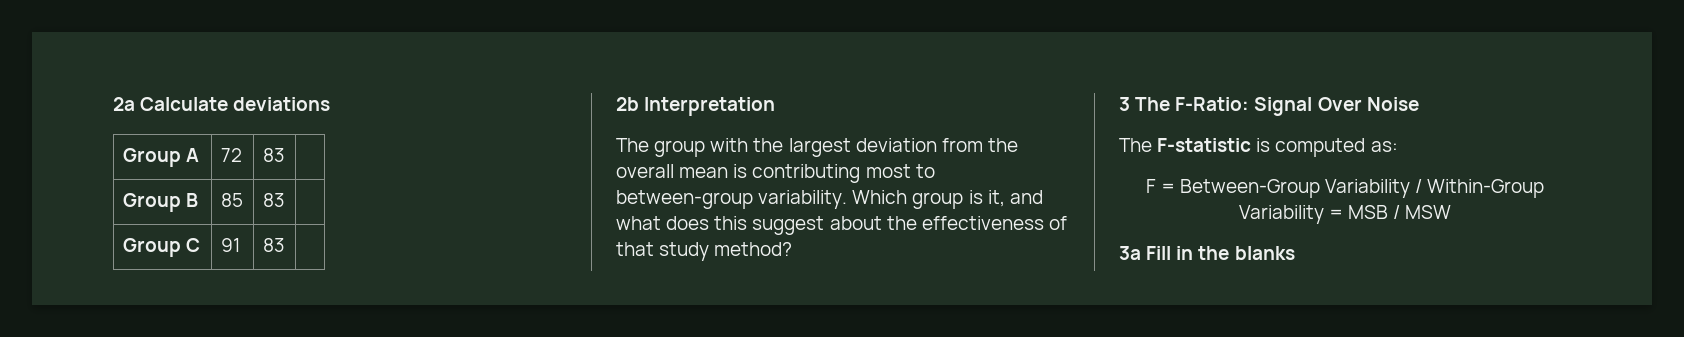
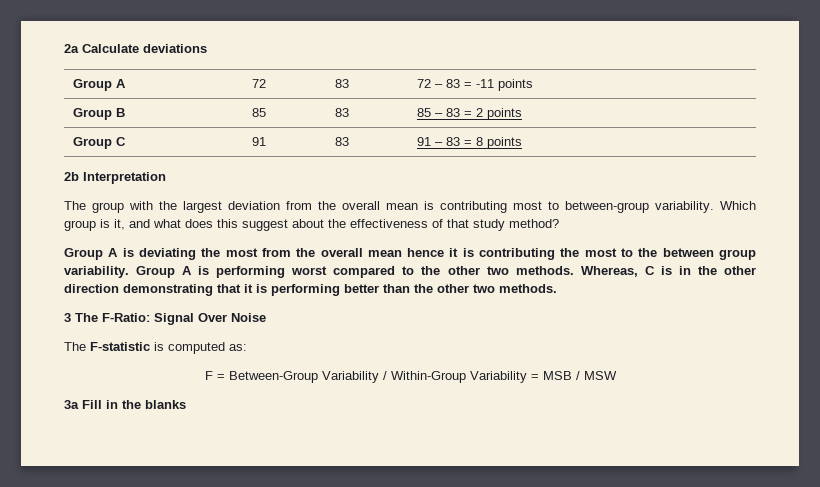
- Group A | 72 | 83 |
- Group B | 85 | 83 |
- Group C | 91 | 83 |
+ Group A | 72 | 83 | 72 – 83 = -11 points
+ Group B | 85 | 83 | 85 – 83 = 2 points
+ Group C | 91 | 83 | 91 – 83 = 8 points
+ Group A is deviating the most from the overall mean hence it is contributing the most to the between group variability. Group A is performing worst compared to the other two methods. Whereas, C is in the other direction demonstrating that it is performing better than the other two methods.

